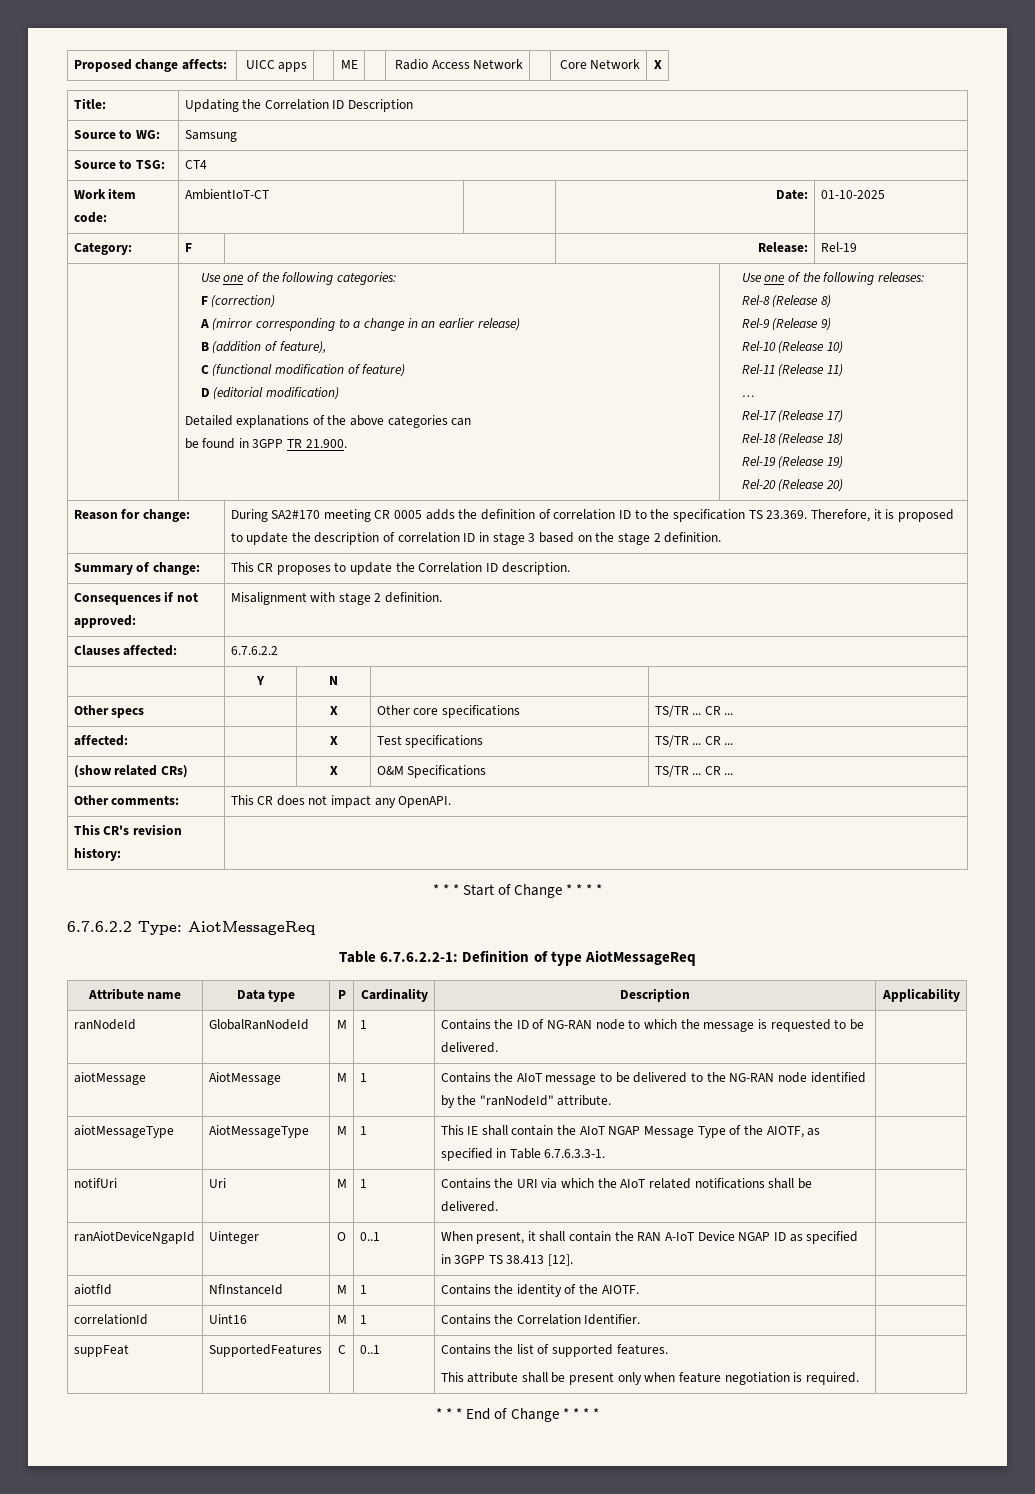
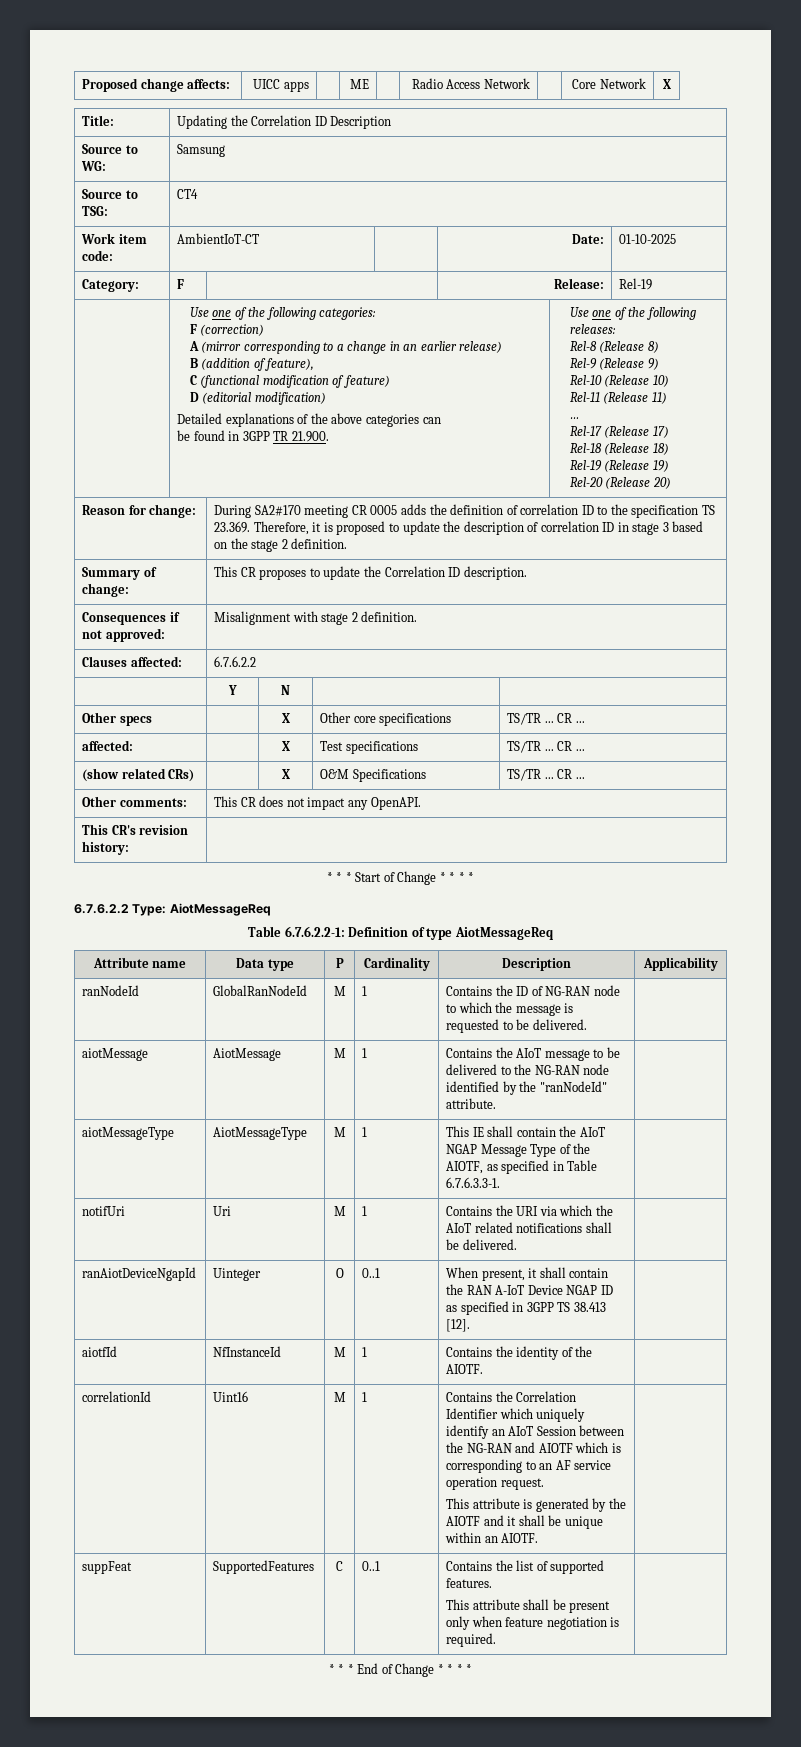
- Contains the Correlation Identifier.
+ Contains the Correlation Identifier which uniquely identify an AIoT Session between the NG-RAN and AIOTF which is corresponding to an AF service operation request.
+ This attribute is generated by the AIOTF and it shall be unique within an AIOTF.

